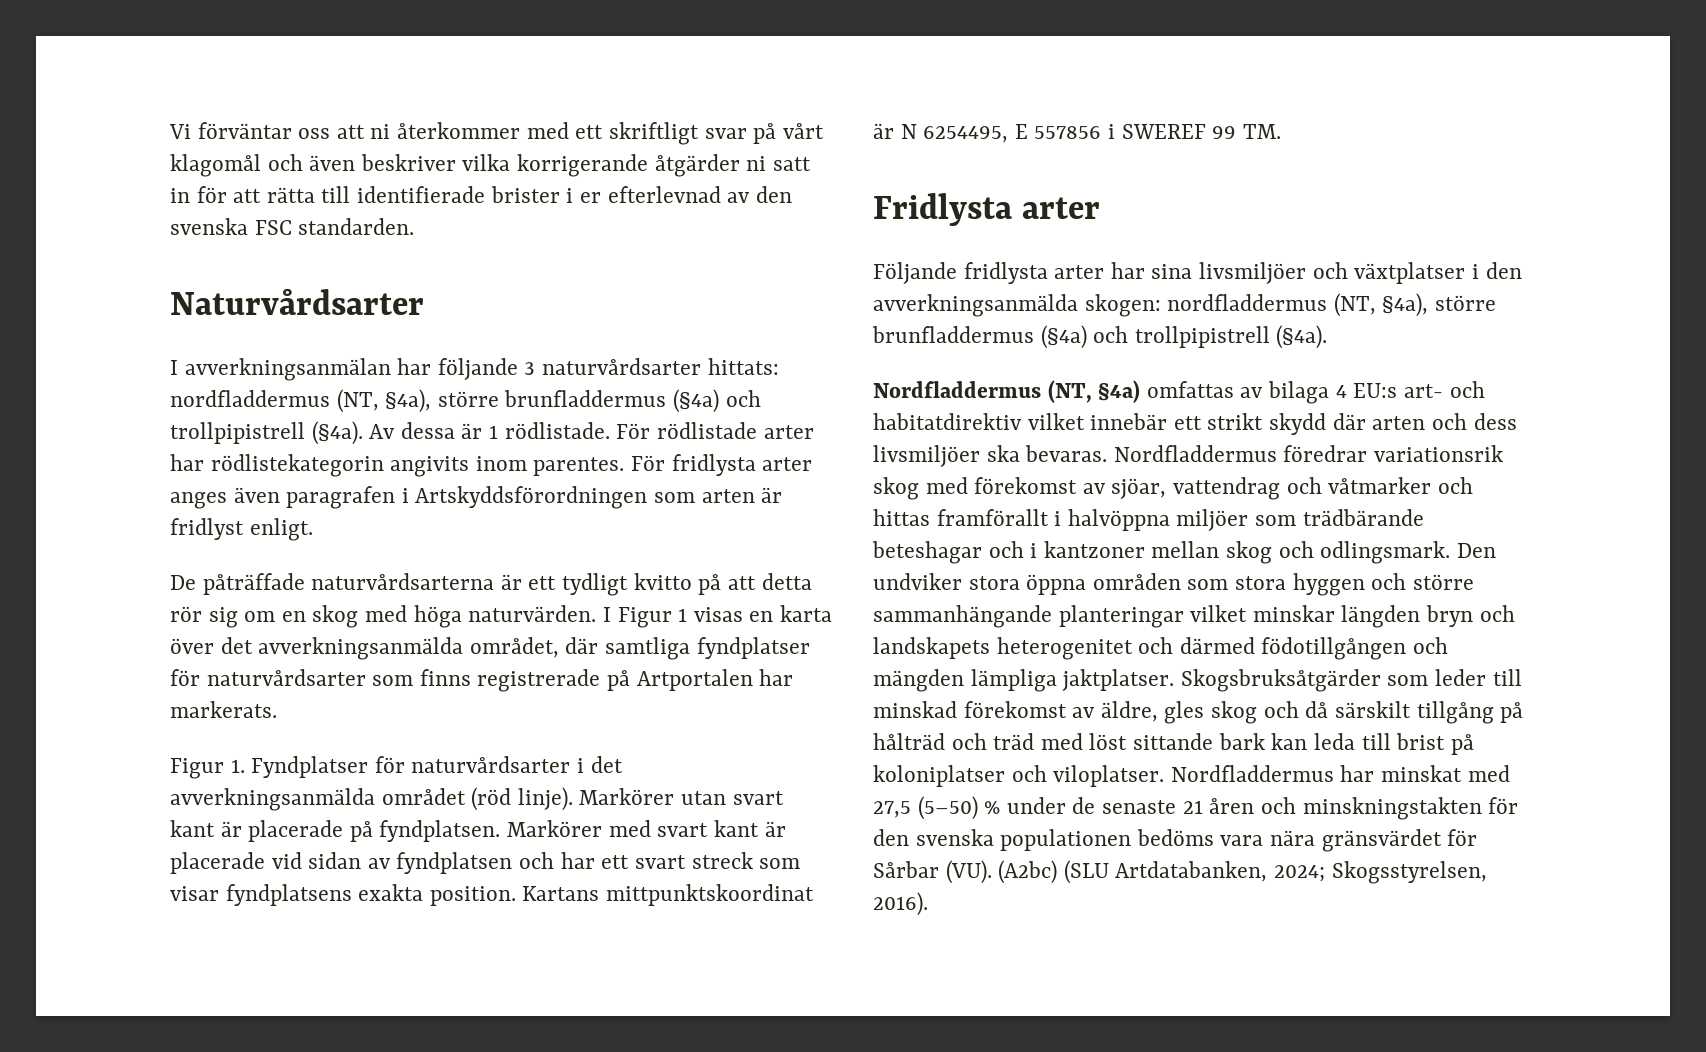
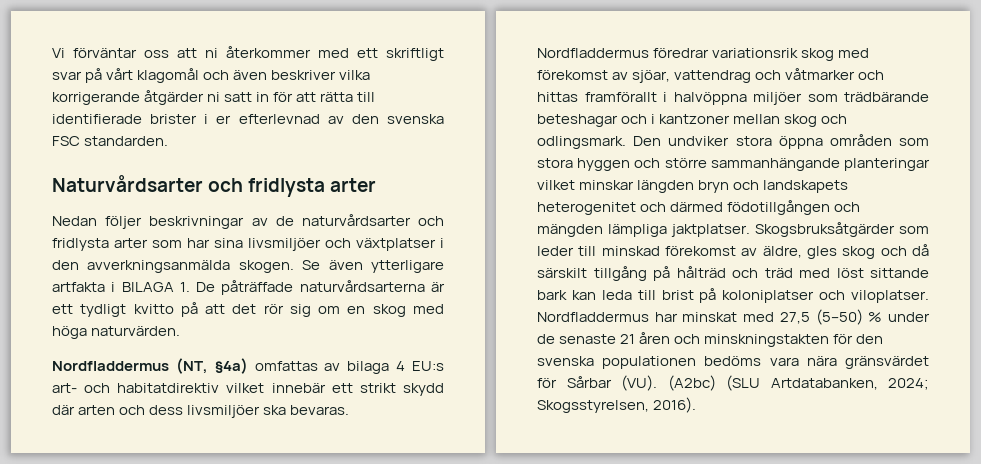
- Naturvårdsarter
- I avverkningsanmälan har följande 3 naturvårdsarter hittats: nordfladdermus (NT, §4a), större brunfladdermus (§4a) och trollpipistrell (§4a). Av dessa är 1 rödlistade. För rödlistade arter har rödlistekategorin angivits inom parentes. För fridlysta arter anges även paragrafen i Artskyddsförordningen som arten är fridlyst enligt.
- De påträffade naturvårdsarterna är ett tydligt kvitto på att detta rör sig om en skog med höga naturvärden. I Figur 1 visas en karta över det avverkningsanmälda området, där samtliga fyndplatser för naturvårdsarter som finns registrerade på Artportalen har markerats.
- Figur 1. Fyndplatser för naturvårdsarter i det avverkningsanmälda området (röd linje). Markörer utan svart kant är placerade på fyndplatsen. Markörer med svart kant är placerade vid sidan av fyndplatsen och har ett svart streck som visar fyndplatsens exakta position. Kartans mittpunktskoordinat är N 6254495, E 557856 i SWEREF 99 TM.
- Fridlysta arter
- Följande fridlysta arter har sina livsmiljöer och växtplatser i den avverkningsanmälda skogen: nordfladdermus (NT, §4a), större brunfladdermus (§4a) och trollpipistrell (§4a).
+ Naturvårdsarter och fridlysta arter
+ Nedan följer beskrivningar av de naturvårdsarter och fridlysta arter som har sina livsmiljöer och växtplatser i den avverkningsanmälda skogen. Se även ytterligare artfakta i BILAGA 1. De påträffade naturvårdsarterna är ett tydligt kvitto på att det rör sig om en skog med höga naturvärden.

